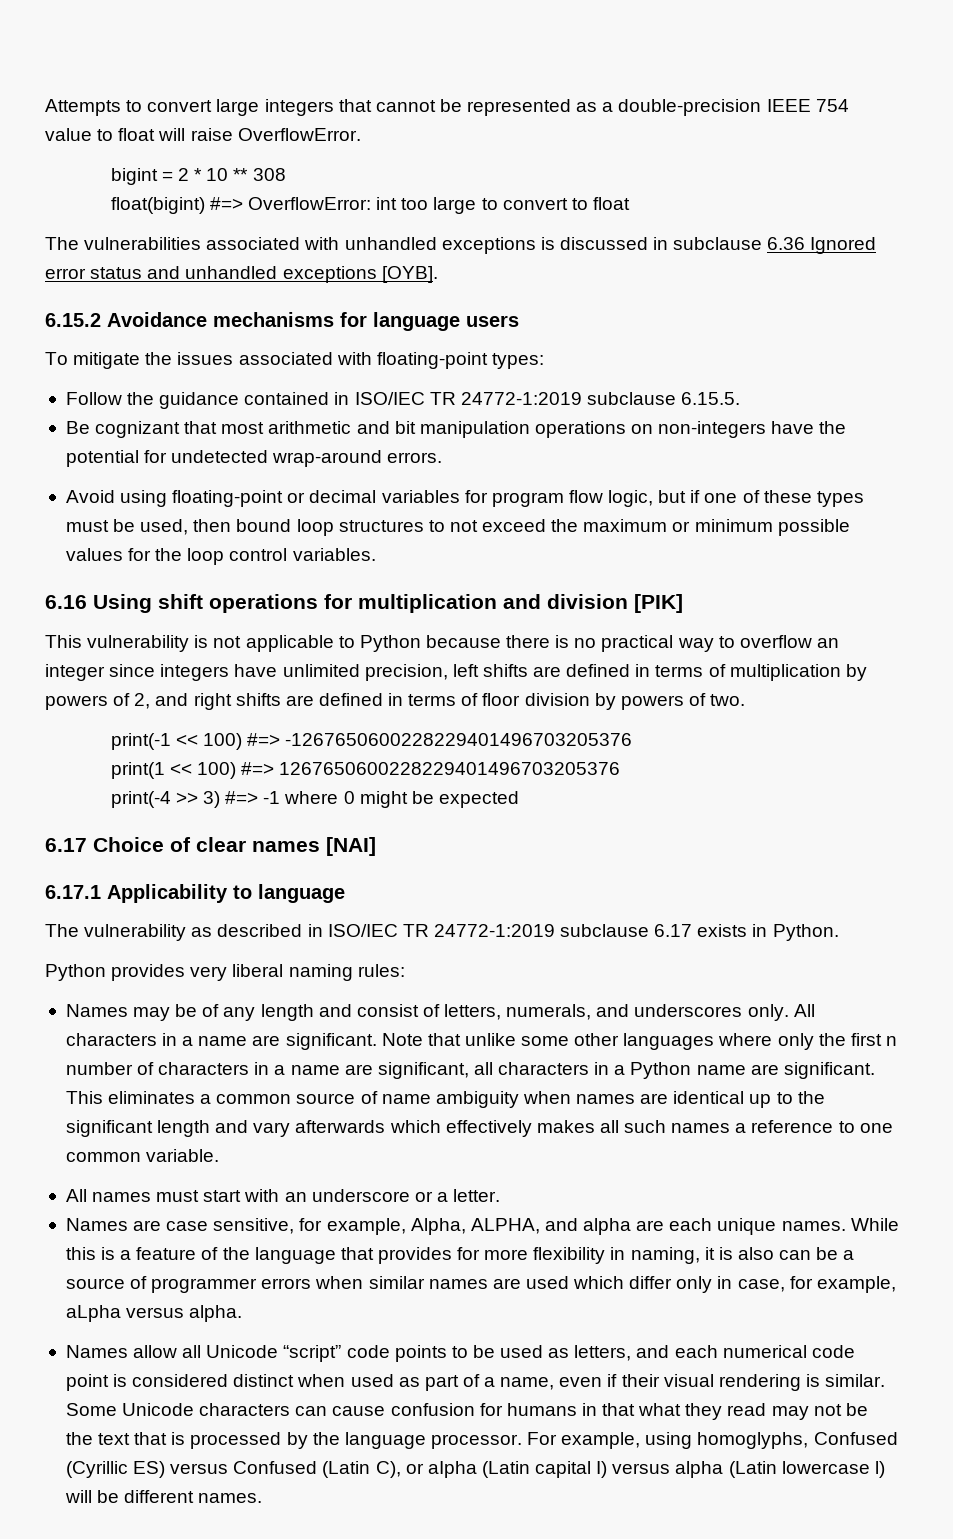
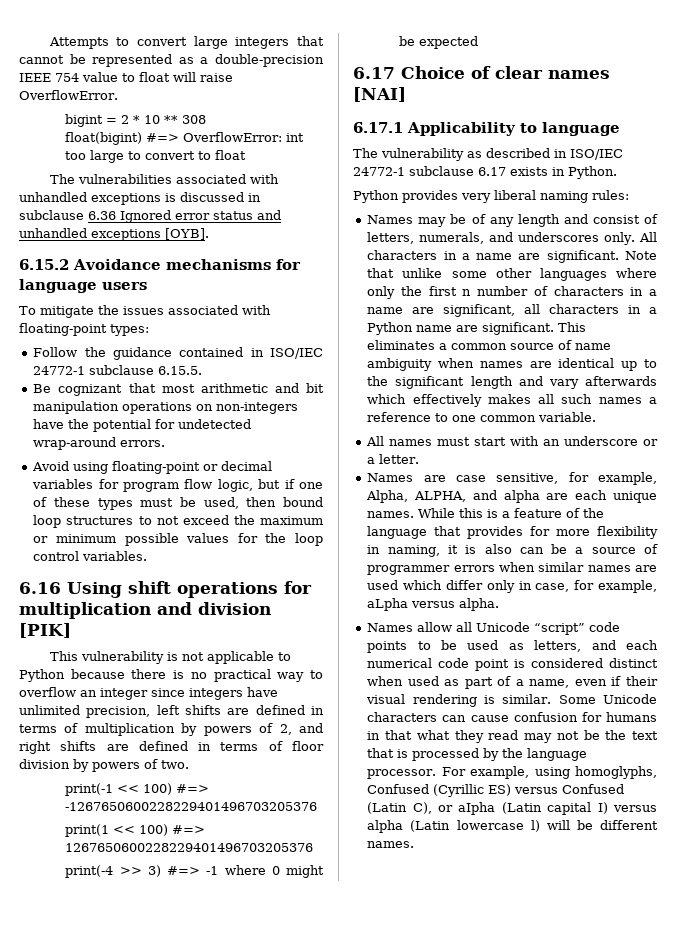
- Follow the guidance contained in ISO/IEC TR 24772-1:2019 subclause 6.15.5.
+ Follow the guidance contained in ISO/IEC 24772-1 subclause 6.15.5.
- The vulnerability as described in ISO/IEC TR 24772-1:2019 subclause 6.17 exists in Python.
+ The vulnerability as described in ISO/IEC 24772-1 subclause 6.17 exists in Python.

